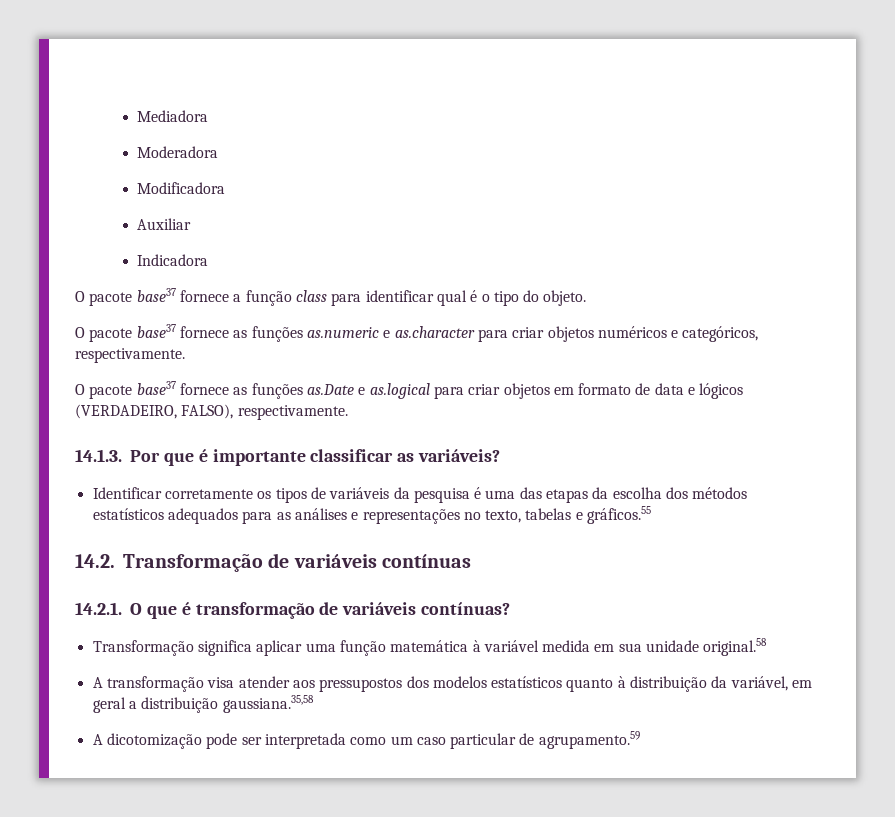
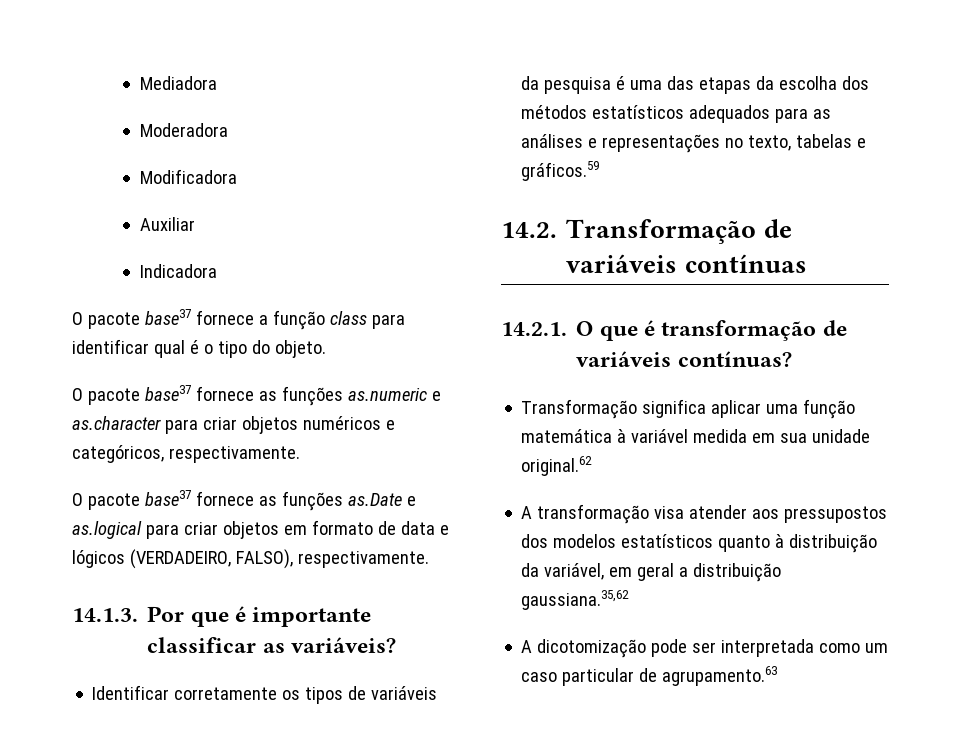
- Identificar corretamente os tipos de variáveis da pesquisa é uma das etapas da escolha dos métodos estatísticos adequados para as análises e representações no texto, tabelas e gráficos.55
+ Identificar corretamente os tipos de variáveis da pesquisa é uma das etapas da escolha dos métodos estatísticos adequados para as análises e representações no texto, tabelas e gráficos.59
- Transformação significa aplicar uma função matemática à variável medida em sua unidade original.58
+ Transformação significa aplicar uma função matemática à variável medida em sua unidade original.62
- A transformação visa atender aos pressupostos dos modelos estatísticos quanto à distribuição da variável, em geral a distribuição gaussiana.35,58
+ A transformação visa atender aos pressupostos dos modelos estatísticos quanto à distribuição da variável, em geral a distribuição gaussiana.35,62
- A dicotomização pode ser interpretada como um caso particular de agrupamento.59
+ A dicotomização pode ser interpretada como um caso particular de agrupamento.63

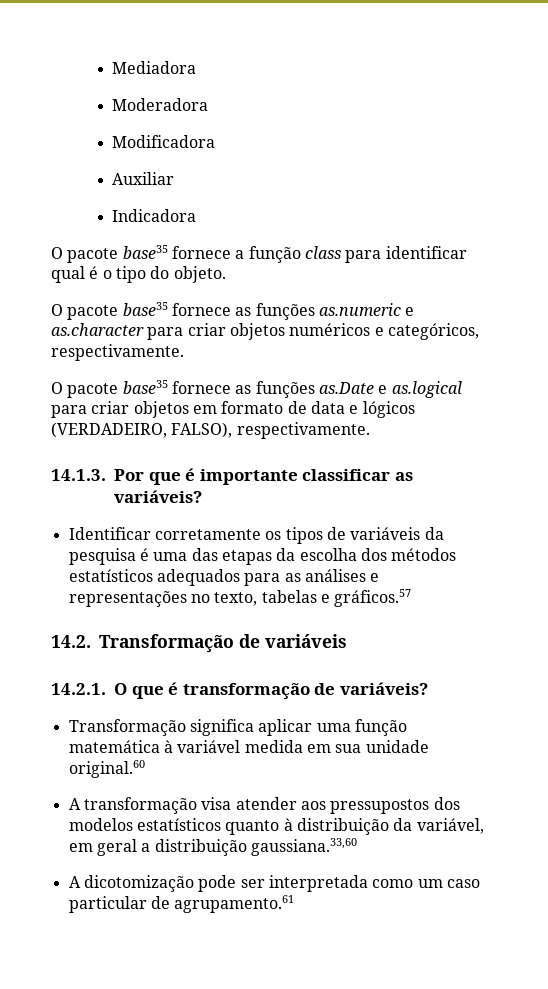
- O pacote base37 fornece a função class para identificar qual é o tipo do objeto.
+ O pacote base35 fornece a função class para identificar qual é o tipo do objeto.
- O pacote base37 fornece as funções as.numeric e as.character para criar objetos numéricos e categóricos, respectivamente.
+ O pacote base35 fornece as funções as.numeric e as.character para criar objetos numéricos e categóricos, respectivamente.
- O pacote base37 fornece as funções as.Date e as.logical para criar objetos em formato de data e lógicos (VERDADEIRO, FALSO), respectivamente.
+ O pacote base35 fornece as funções as.Date e as.logical para criar objetos em formato de data e lógicos (VERDADEIRO, FALSO), respectivamente.
- Identificar corretamente os tipos de variáveis da pesquisa é uma das etapas da escolha dos métodos estatísticos adequados para as análises e representações no texto, tabelas e gráficos.59
+ Identificar corretamente os tipos de variáveis da pesquisa é uma das etapas da escolha dos métodos estatísticos adequados para as análises e representações no texto, tabelas e gráficos.57
- 14.2. Transformação de variáveis contínuas
+ 14.2. Transformação de variáveis
- 14.2.1. O que é transformação de variáveis contínuas?
+ 14.2.1. O que é transformação de variáveis?
- Transformação significa aplicar uma função matemática à variável medida em sua unidade original.62
+ Transformação significa aplicar uma função matemática à variável medida em sua unidade original.60
- A transformação visa atender aos pressupostos dos modelos estatísticos quanto à distribuição da variável, em geral a distribuição gaussiana.35,62
+ A transformação visa atender aos pressupostos dos modelos estatísticos quanto à distribuição da variável, em geral a distribuição gaussiana.33,60
- A dicotomização pode ser interpretada como um caso particular de agrupamento.63
+ A dicotomização pode ser interpretada como um caso particular de agrupamento.61

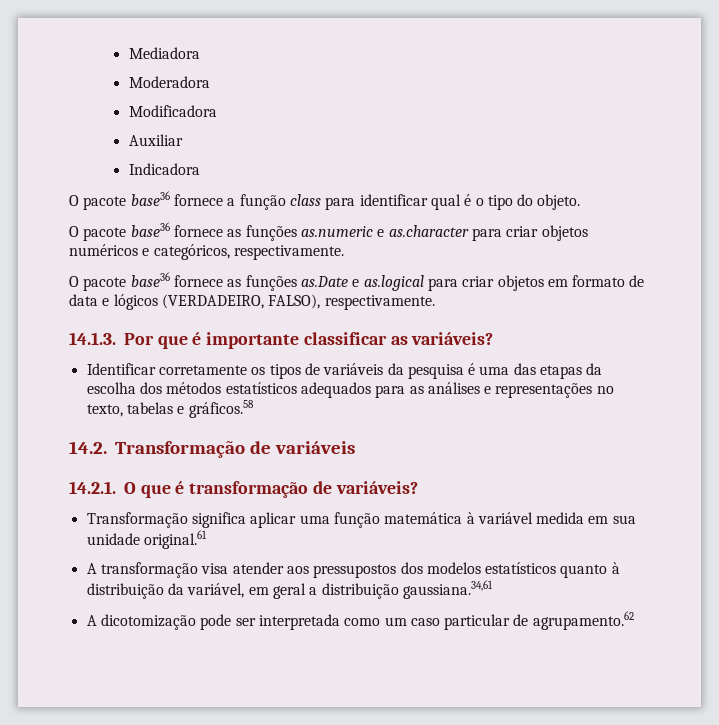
- O pacote base35 fornece a função class para identificar qual é o tipo do objeto.
+ O pacote base36 fornece a função class para identificar qual é o tipo do objeto.
- O pacote base35 fornece as funções as.numeric e as.character para criar objetos numéricos e categóricos, respectivamente.
+ O pacote base36 fornece as funções as.numeric e as.character para criar objetos numéricos e categóricos, respectivamente.
- O pacote base35 fornece as funções as.Date e as.logical para criar objetos em formato de data e lógicos (VERDADEIRO, FALSO), respectivamente.
+ O pacote base36 fornece as funções as.Date e as.logical para criar objetos em formato de data e lógicos (VERDADEIRO, FALSO), respectivamente.
- Identificar corretamente os tipos de variáveis da pesquisa é uma das etapas da escolha dos métodos estatísticos adequados para as análises e representações no texto, tabelas e gráficos.57
+ Identificar corretamente os tipos de variáveis da pesquisa é uma das etapas da escolha dos métodos estatísticos adequados para as análises e representações no texto, tabelas e gráficos.58
- Transformação significa aplicar uma função matemática à variável medida em sua unidade original.60
+ Transformação significa aplicar uma função matemática à variável medida em sua unidade original.61
- A transformação visa atender aos pressupostos dos modelos estatísticos quanto à distribuição da variável, em geral a distribuição gaussiana.33,60
+ A transformação visa atender aos pressupostos dos modelos estatísticos quanto à distribuição da variável, em geral a distribuição gaussiana.34,61
- A dicotomização pode ser interpretada como um caso particular de agrupamento.61
+ A dicotomização pode ser interpretada como um caso particular de agrupamento.62

